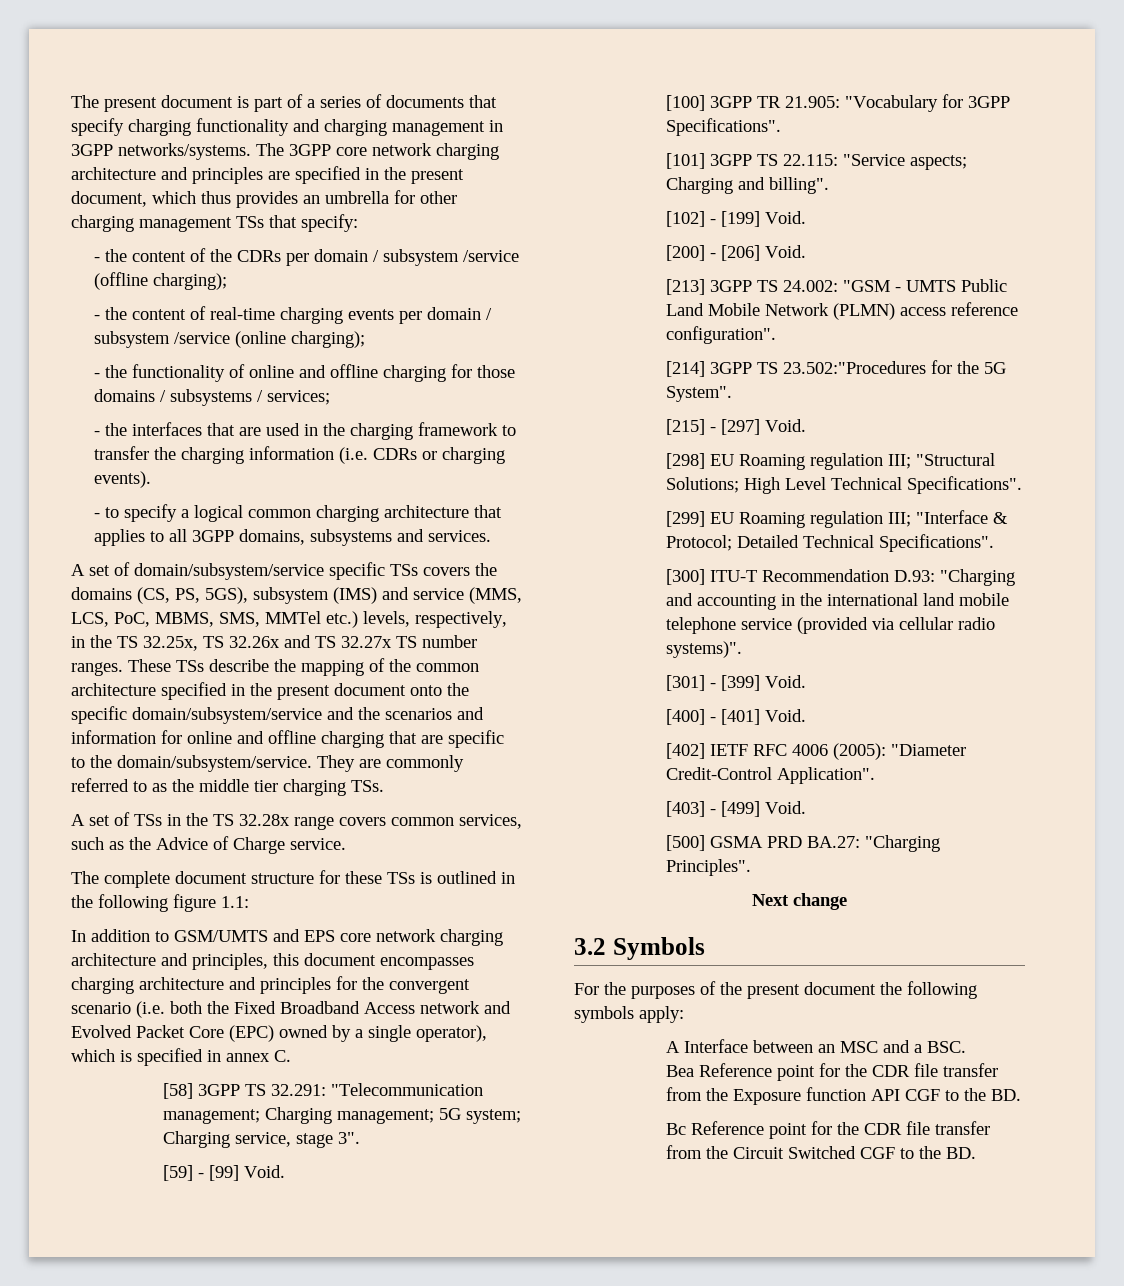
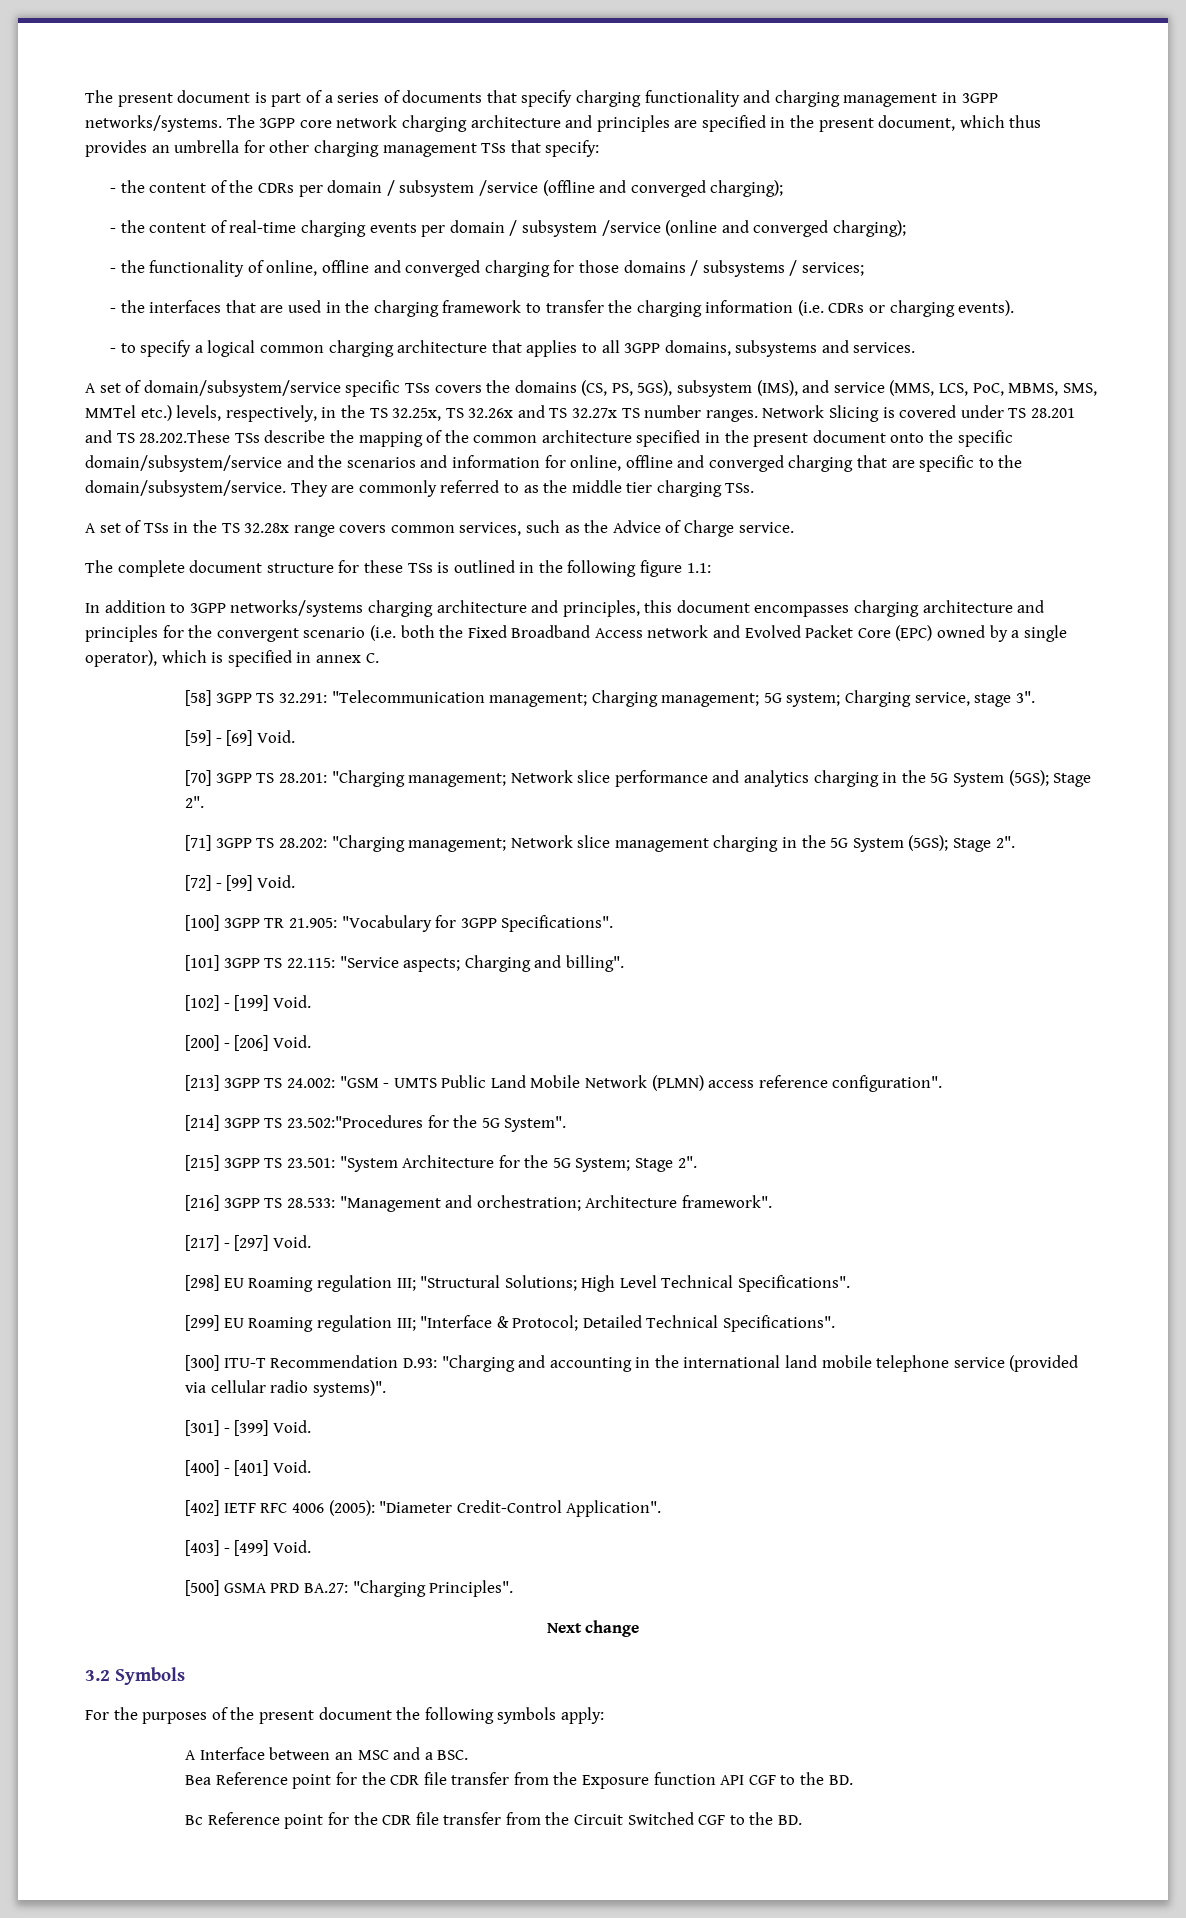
- - the content of the CDRs per domain / subsystem /service (offline charging);
+ - the content of the CDRs per domain / subsystem /service (offline and converged charging);
- - the content of real-time charging events per domain / subsystem /service (online charging);
+ - the content of real-time charging events per domain / subsystem /service (online and converged charging);
- - the functionality of online and offline charging for those domains / subsystems / services;
+ - the functionality of online, offline and converged charging for those domains / subsystems / services;
- A set of domain/subsystem/service specific TSs covers the domains (CS, PS, 5GS), subsystem (IMS) and service (MMS, LCS, PoC, MBMS, SMS, MMTel etc.) levels, respectively, in the TS 32.25x, TS 32.26x and TS 32.27x TS number ranges.
+ A set of domain/subsystem/service specific TSs covers the domains (CS, PS, 5GS), subsystem (IMS), and service (MMS, LCS, PoC, MBMS, SMS, MMTel etc.) levels, respectively, in the TS 32.25x, TS 32.26x and TS 32.27x TS number ranges.
- These TSs describe the mapping of the common architecture specified in the present document onto the specific domain/subsystem/service and the scenarios and information for online and offline charging that are specific to the domain/subsystem/service.
+ Network Slicing is covered under TS 28.201 and TS 28.202.These TSs describe the mapping of the common architecture specified in the present document onto the specific domain/subsystem/service and the scenarios and information for online, offline and converged charging that are specific to the domain/subsystem/service.
- In addition to GSM/UMTS and EPS core network charging architecture and principles, this document encompasses charging architecture and principles for the convergent scenario (i.e. both the Fixed Broadband Access network and Evolved Packet Core (EPC) owned by a single operator), which is specified in annex C.
+ In addition to 3GPP networks/systems charging architecture and principles, this document encompasses charging architecture and principles for the convergent scenario (i.e. both the Fixed Broadband Access network and Evolved Packet Core (EPC) owned by a single operator), which is specified in annex C.
- [59] - [99] Void.
+ [59] - [69] Void.
+ [70] 3GPP TS 28.201: "Charging management; Network slice performance and analytics charging in the 5G System (5GS); Stage 2".
+ [71] 3GPP TS 28.202: "Charging management; Network slice management charging in the 5G System (5GS); Stage 2".
+ [72] - [99] Void.
- [215] - [297] Void.
+ [215] 3GPP TS 23.501: "System Architecture for the 5G System; Stage 2".
+ [216] 3GPP TS 28.533: "Management and orchestration; Architecture framework".
+ [217] - [297] Void.

